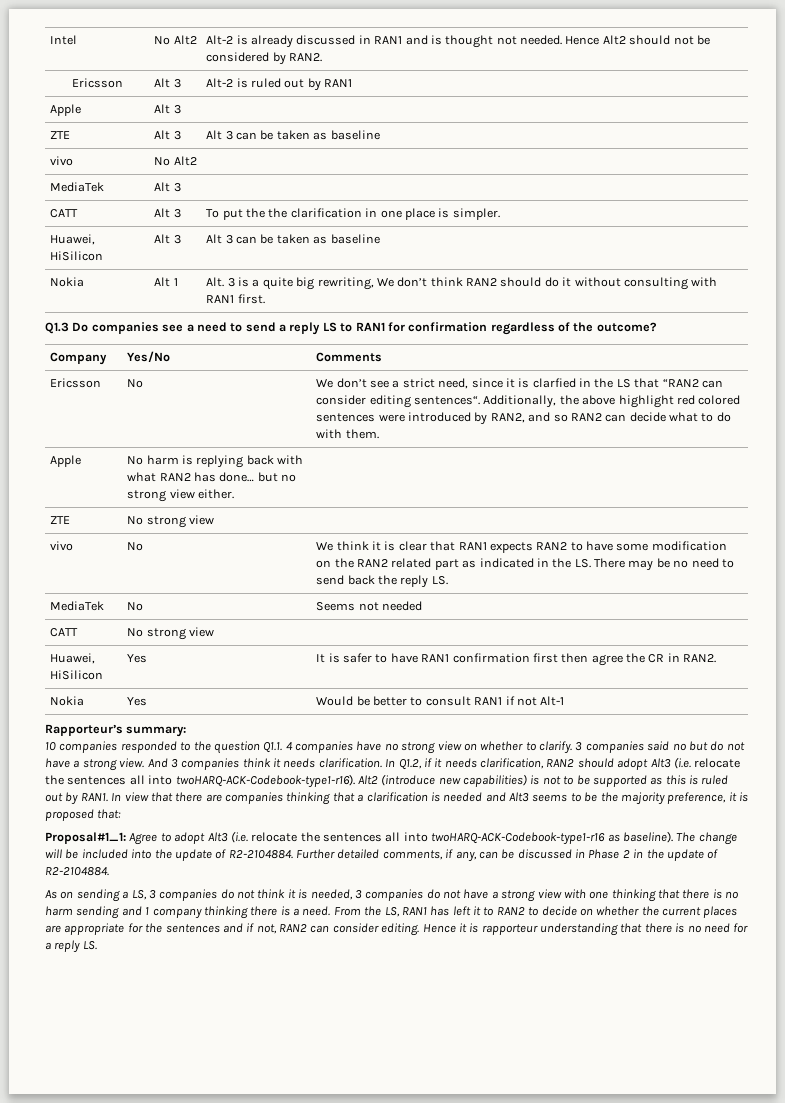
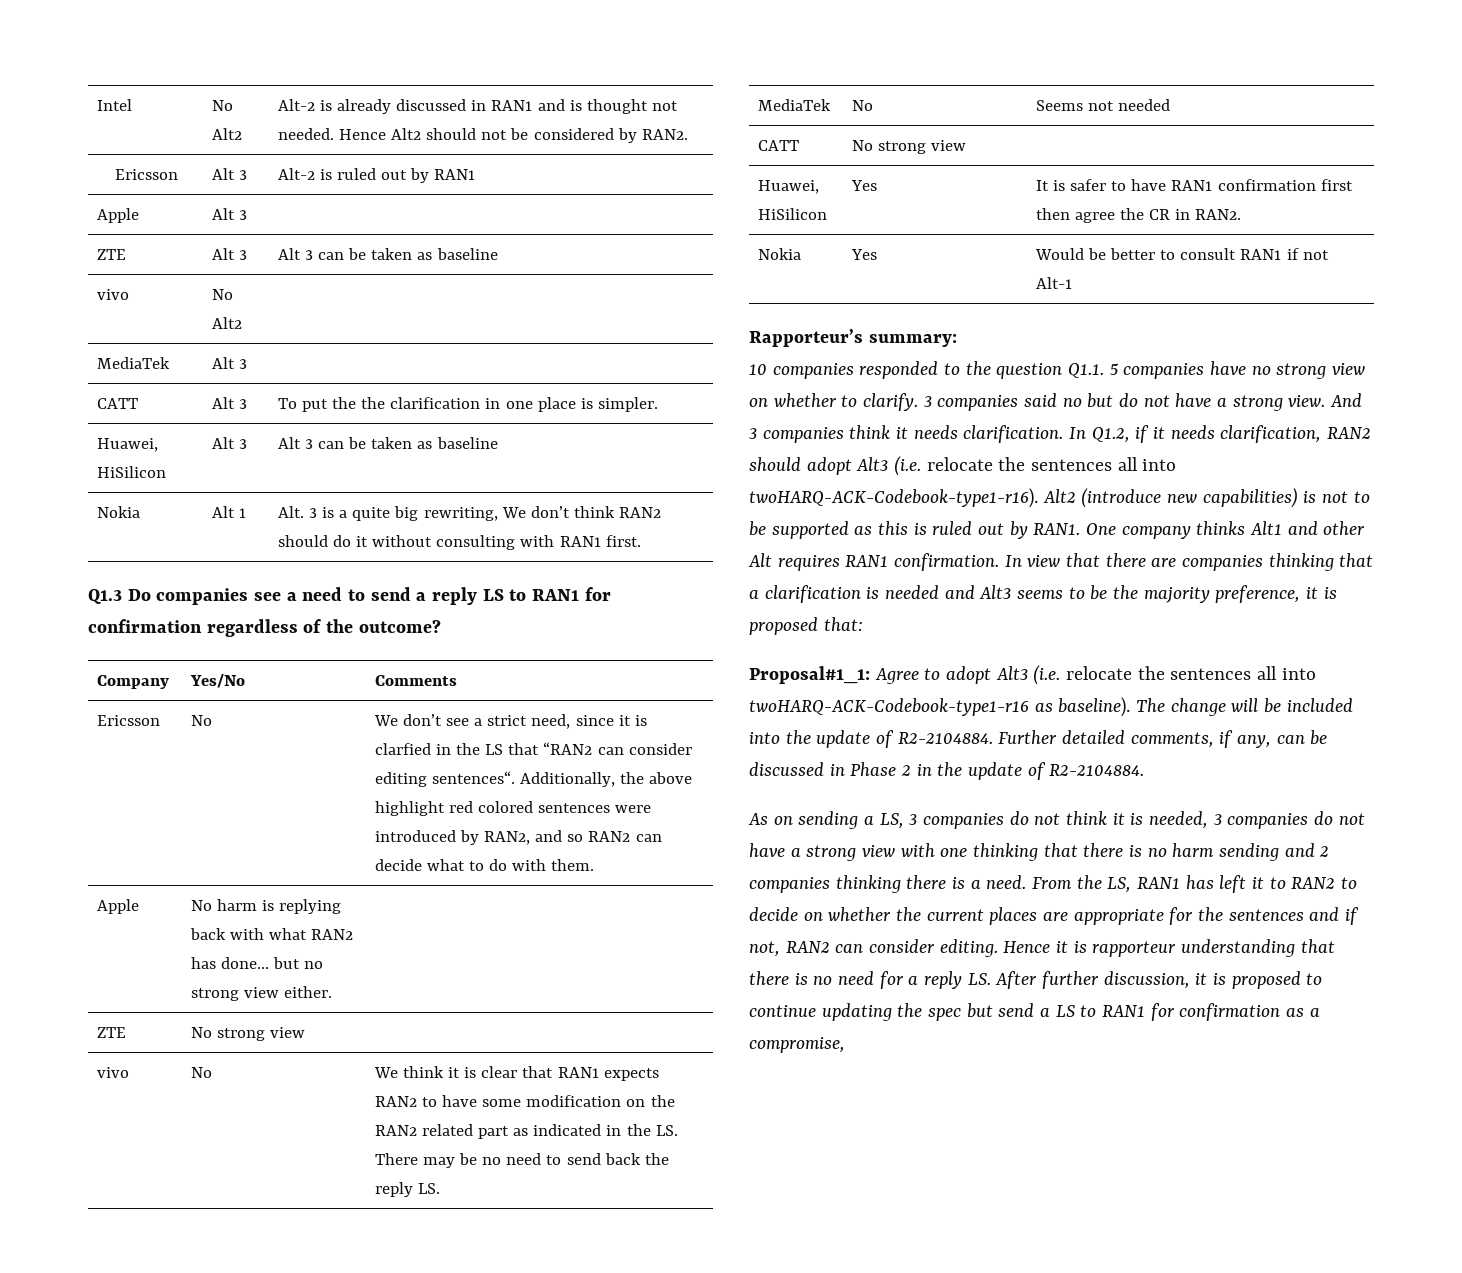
- 10 companies responded to the question Q1.1. 4 companies have no strong view on whether to clarify.
+ 10 companies responded to the question Q1.1. 5 companies have no strong view on whether to clarify.
+ One company thinks Alt1 and other Alt requires RAN1 confirmation.
- As on sending a LS, 3 companies do not think it is needed, 3 companies do not have a strong view with one thinking that there is no harm sending and 1 company thinking there is a need.
+ As on sending a LS, 3 companies do not think it is needed, 3 companies do not have a strong view with one thinking that there is no harm sending and 2 companies thinking there is a need.
- Hence it is rapporteur understanding that there is no need for a reply LS.
+ Hence it is rapporteur understanding that there is no need for a reply LS. After further discussion, it is proposed to continue updating the spec but send a LS to RAN1 for confirmation as a compromise,

